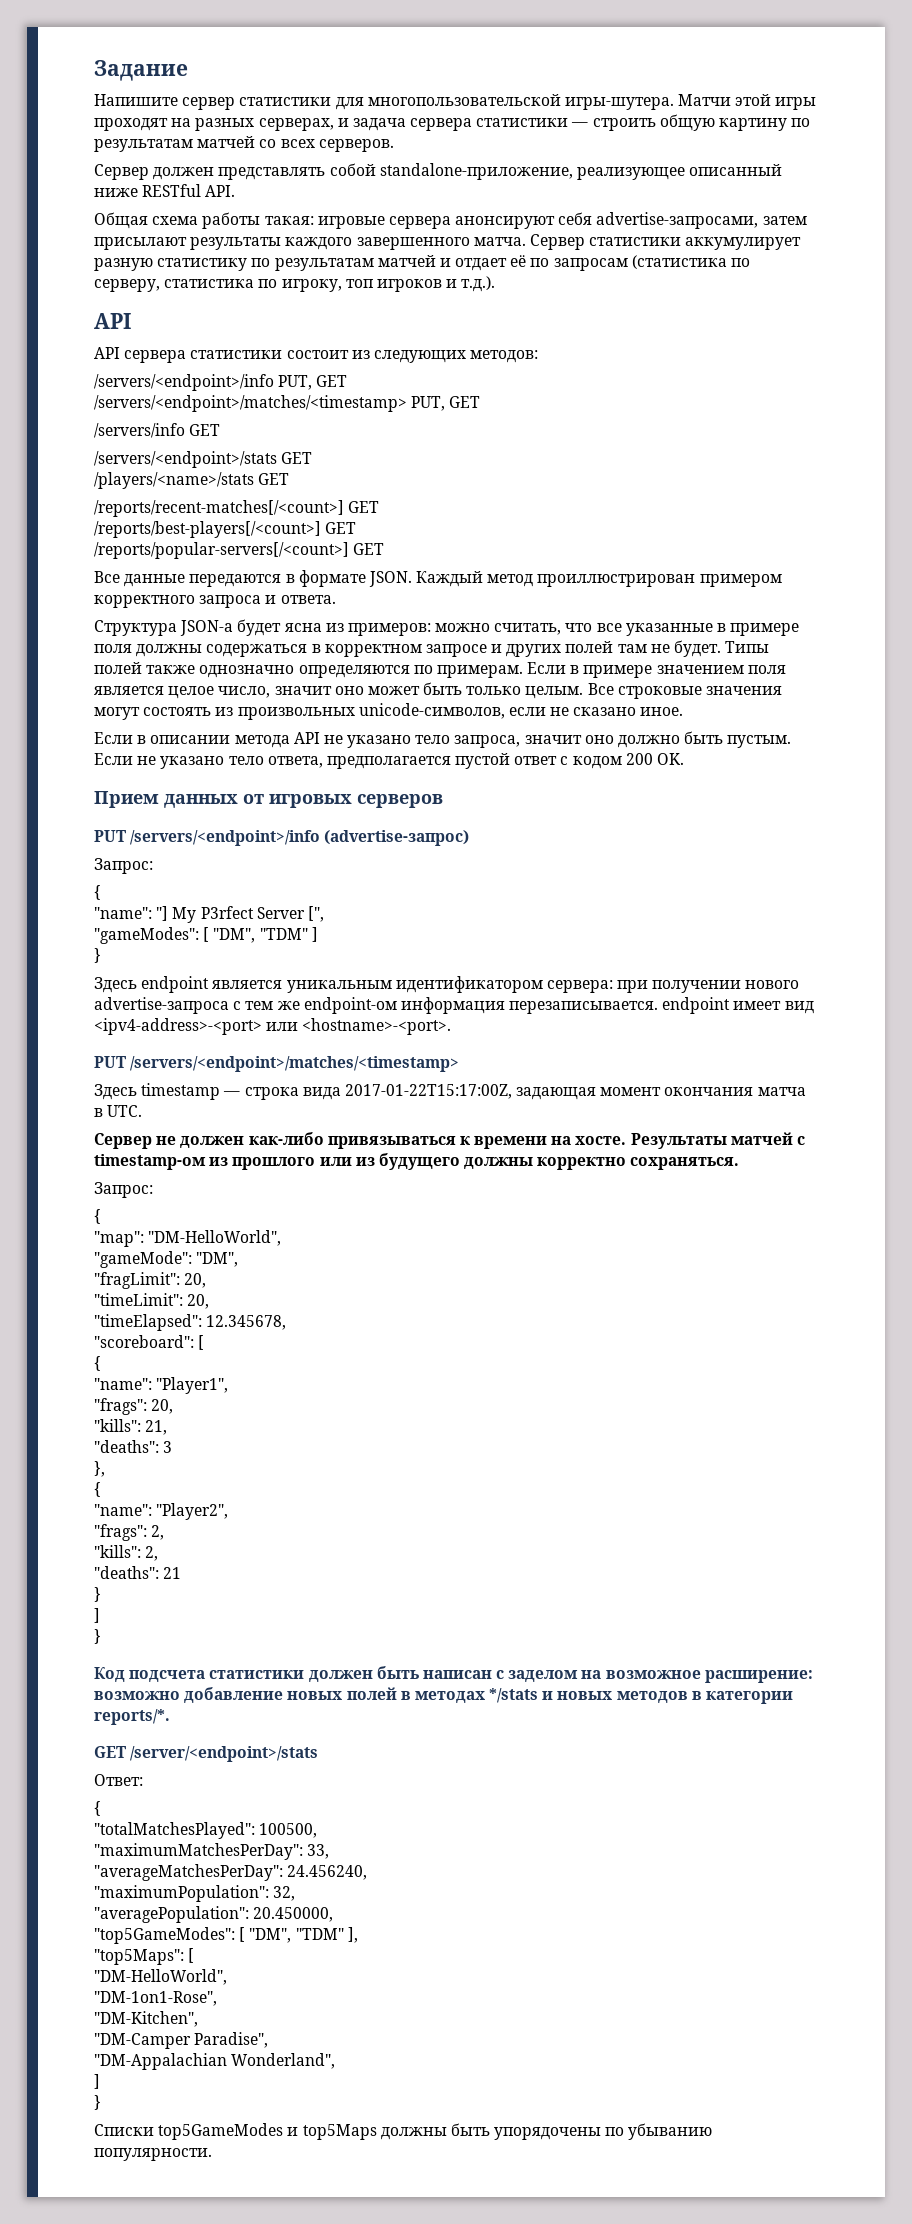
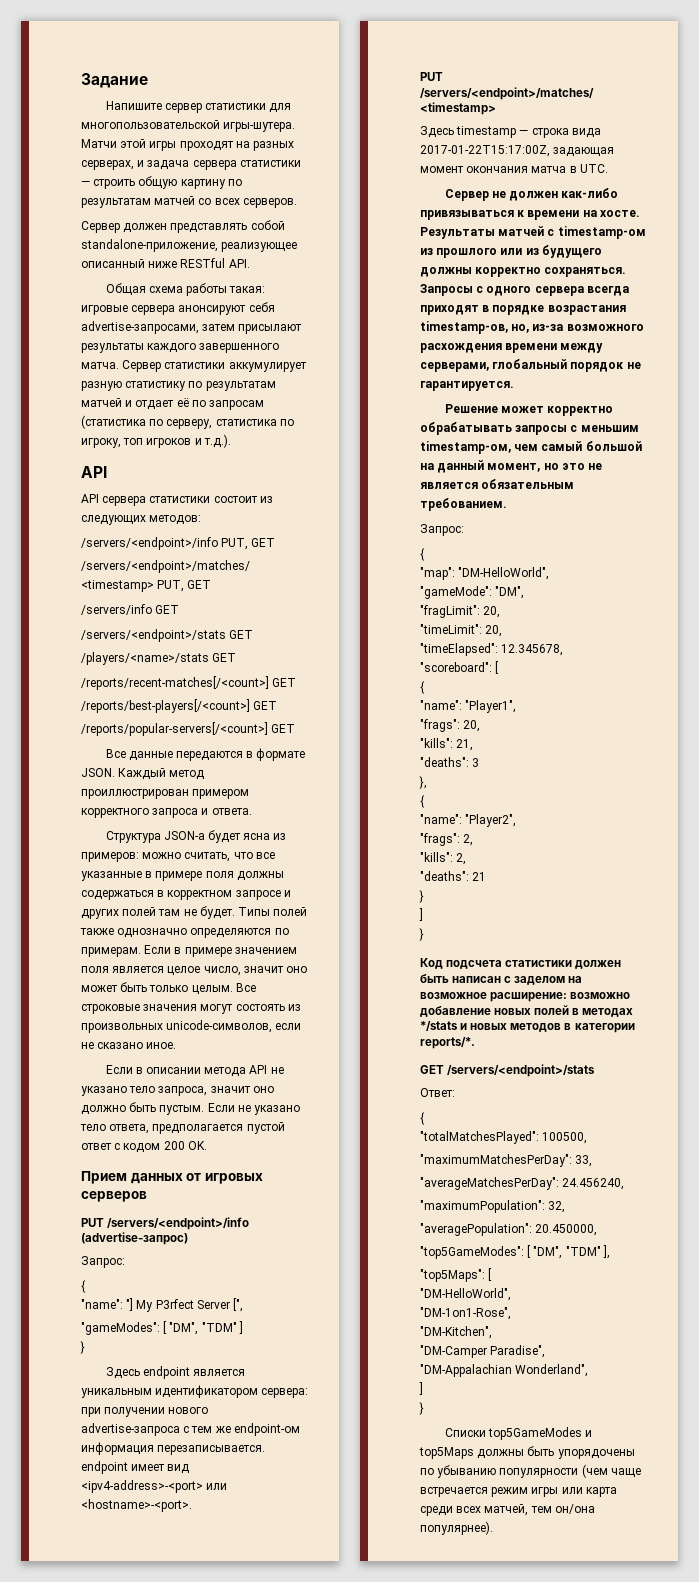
+ Запросы с одного сервера всегда приходят в порядке возрастания timestamp-ов, но, из-за возможного расхождения времени между серверами, глобальный порядок не гарантируется.
+ Решение может корректно обрабатывать запросы с меньшим timestamp-ом, чем самый большой на данный момент, но это не является обязательным требованием.
- GET /server/<endpoint>/stats
+ GET /servers/<endpoint>/stats
- Списки top5GameModes и top5Maps должны быть упорядочены по убыванию популярности.
+ Списки top5GameModes и top5Maps должны быть упорядочены по убыванию популярности (чем чаще встречается режим игры или карта среди всех матчей, тем он/она популярнее).

